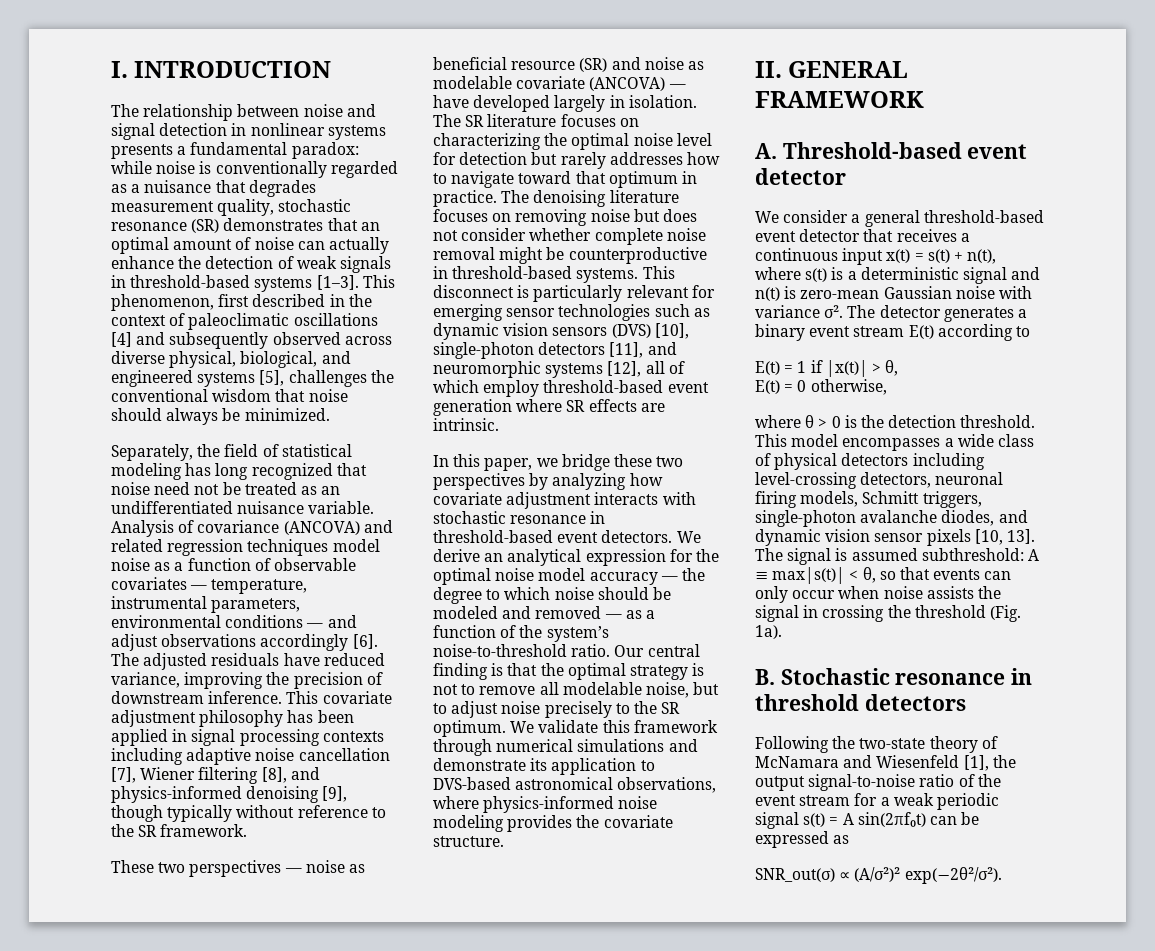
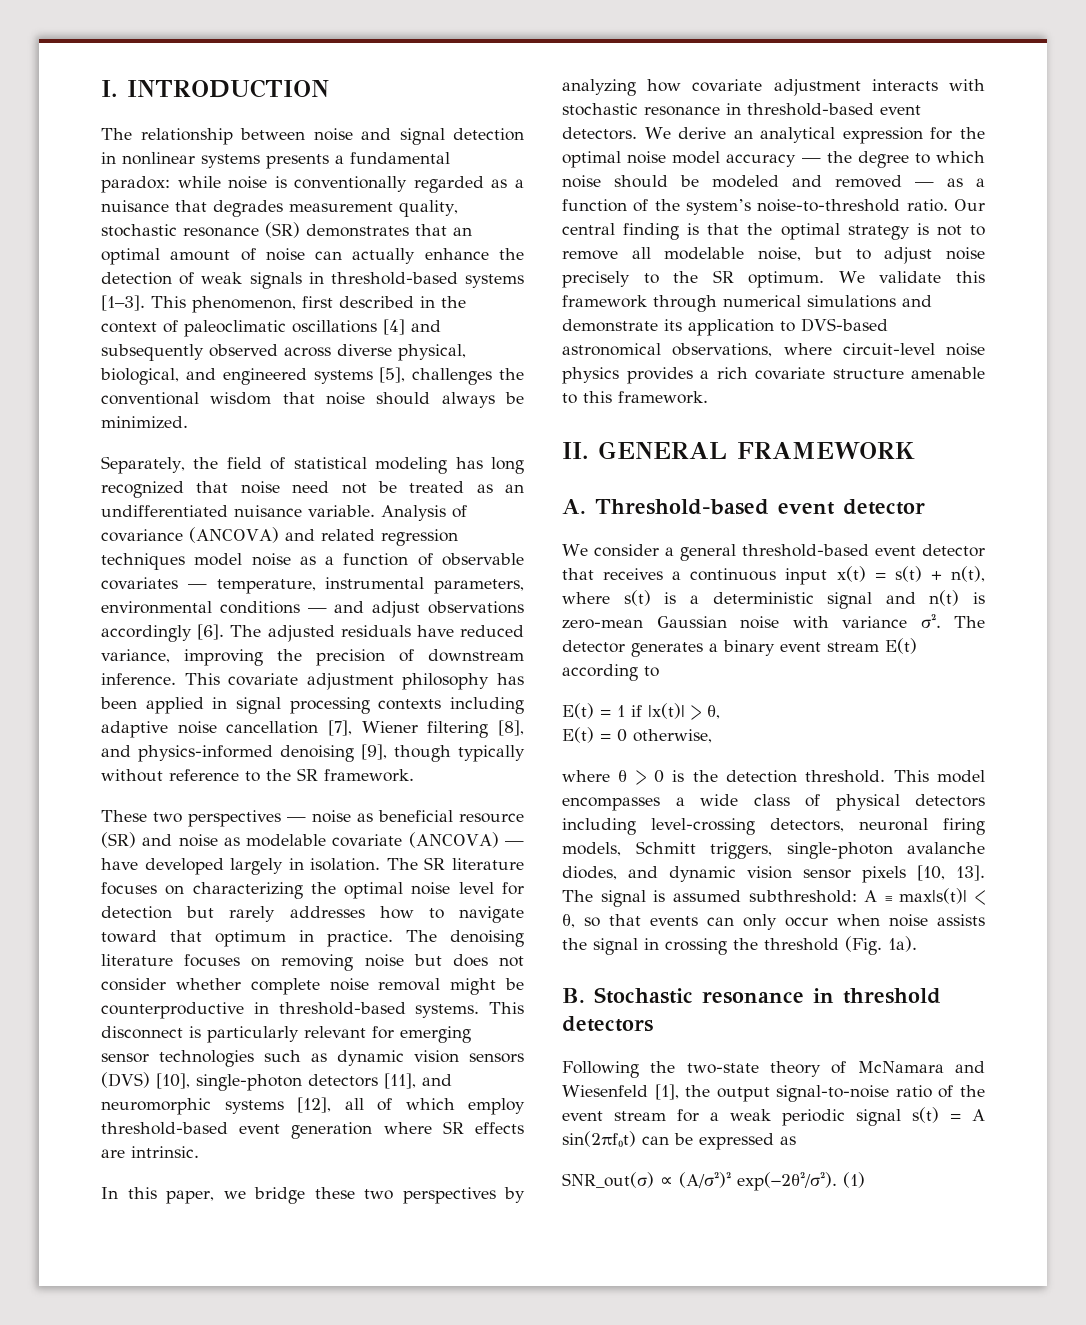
- We validate this framework through numerical simulations and demonstrate its application to DVS-based astronomical observations, where physics-informed noise modeling provides the covariate structure.
+ We validate this framework through numerical simulations and demonstrate its application to DVS-based astronomical observations, where circuit-level noise physics provides a rich covariate structure amenable to this framework.
+ (1)

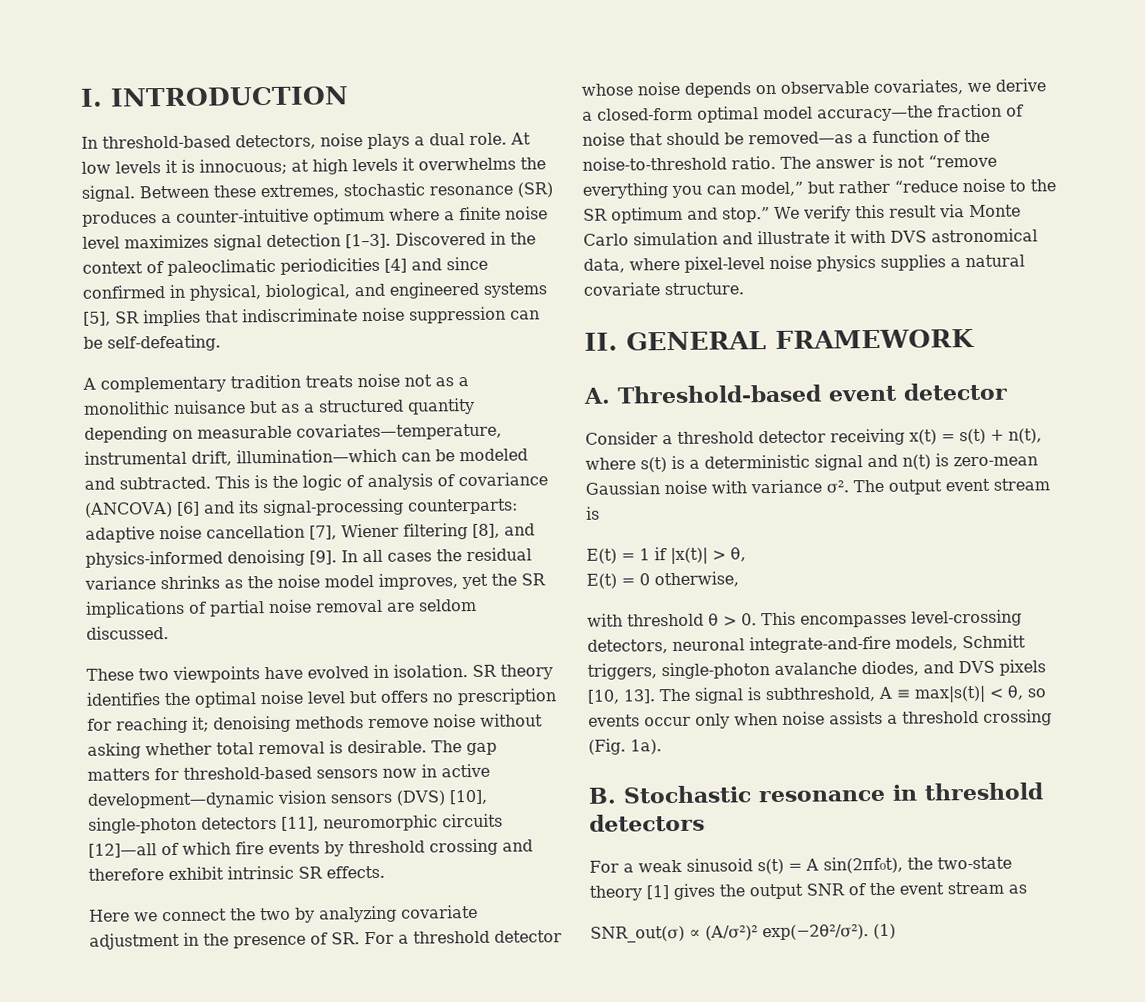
- The relationship between noise and signal detection in nonlinear systems presents a fundamental paradox: while noise is conventionally regarded as a nuisance that degrades measurement quality, stochastic resonance (SR) demonstrates that an optimal amount of noise can actually enhance the detection of weak signals in threshold-based systems [1–3]. This phenomenon, first described in the context of paleoclimatic oscillations [4] and subsequently observed across diverse physical, biological, and engineered systems [5], challenges the conventional wisdom that noise should always be minimized.
- Separately, the field of statistical modeling has long recognized that noise need not be treated as an undifferentiated nuisance variable. Analysis of covariance (ANCOVA) and related regression techniques model noise as a function of observable covariates — temperature, instrumental parameters, environmental conditions — and adjust observations accordingly [6]. The adjusted residuals have reduced variance, improving the precision of downstream inference. This covariate adjustment philosophy has been applied in signal processing contexts including adaptive noise cancellation [7], Wiener filtering [8], and physics-informed denoising [9], though typically without reference to the SR framework.
- These two perspectives — noise as beneficial resource (SR) and noise as modelable covariate (ANCOVA) — have developed largely in isolation. The SR literature focuses on characterizing the optimal noise level for detection but rarely addresses how to navigate toward that optimum in practice. The denoising literature focuses on removing noise but does not consider whether complete noise removal might be counterproductive in threshold-based systems. This disconnect is particularly relevant for emerging sensor technologies such as dynamic vision sensors (DVS) [10], single-photon detectors [11], and neuromorphic systems [12], all of which employ threshold-based event generation where SR effects are intrinsic.
- In this paper, we bridge these two perspectives by analyzing how covariate adjustment interacts with stochastic resonance in threshold-based event detectors. We derive an analytical expression for the optimal noise model accuracy — the degree to which noise should be modeled and removed — as a function of the system’s noise-to-threshold ratio.
+ In threshold-based detectors, noise plays a dual role. At low levels it is innocuous; at high levels it overwhelms the signal. Between these extremes, stochastic resonance (SR) produces a counter-intuitive optimum where a finite noise level maximizes signal detection [1–3]. Discovered in the context of paleoclimatic periodicities [4] and since confirmed in physical, biological, and engineered systems [5], SR implies that indiscriminate noise suppression can be self-defeating.
+ A complementary tradition treats noise not as a monolithic nuisance but as a structured quantity depending on measurable covariates—temperature, instrumental drift, illumination—which can be modeled and subtracted. This is the logic of analysis of covariance (ANCOVA) [6] and its signal-processing counterparts: adaptive noise cancellation [7], Wiener filtering [8], and physics-informed denoising [9]. In all cases the residual variance shrinks as the noise model improves, yet the SR implications of partial noise removal are seldom discussed.
+ These two viewpoints have evolved in isolation. SR theory identifies the optimal noise level but offers no prescription for reaching it; denoising methods remove noise without asking whether total removal is desirable. The gap matters for threshold-based sensors now in active development—dynamic vision sensors (DVS) [10], single-photon detectors [11], neuromorphic circuits [12]—all of which fire events by threshold crossing and therefore exhibit intrinsic SR effects.
+ Here we connect the two by analyzing covariate adjustment in the presence of SR. For a threshold detector whose noise depends on observable covariates, we derive a closed-form optimal model accuracy—the fraction of noise that should be removed—as a function of the noise-to-threshold ratio.
- Our central finding is that the optimal strategy is not to remove all modelable noise, but to adjust noise precisely to the SR optimum. We validate this framework through numerical simulations and demonstrate its application to DVS-based astronomical observations, where circuit-level noise physics provides a rich covariate structure amenable to this framework.
+ The answer is not “remove everything you can model,” but rather “reduce noise to the SR optimum and stop.” We verify this result via Monte Carlo simulation and illustrate it with DVS astronomical data, where pixel-level noise physics supplies a natural covariate structure.
- We consider a general threshold-based event detector that receives a continuous input x(t) = s(t) + n(t), where s(t) is a deterministic signal and n(t) is zero-mean Gaussian noise with variance σ².
+ Consider a threshold detector receiving x(t) = s(t) + n(t), where s(t) is a deterministic signal and n(t) is zero-mean Gaussian noise with variance σ².
- The detector generates a binary event stream E(t) according to
+ The output event stream is
- where θ > 0 is the detection threshold. This model encompasses a wide class of physical detectors including level-crossing detectors, neuronal firing models, Schmitt triggers, single-photon avalanche diodes, and dynamic vision sensor pixels [10, 13].
+ with threshold θ > 0. This encompasses level-crossing detectors, neuronal integrate-and-fire models, Schmitt triggers, single-photon avalanche diodes, and DVS pixels [10, 13].
- The signal is assumed subthreshold: A ≡ max|s(t)| < θ, so that events can only occur when noise assists the signal in crossing the threshold (Fig. 1a).
+ The signal is subthreshold, A ≡ max|s(t)| < θ, so events occur only when noise assists a threshold crossing (Fig. 1a).
- Following the two-state theory of McNamara and Wiesenfeld [1], the output signal-to-noise ratio of the event stream for a weak periodic signal s(t) = A sin(2πf₀t) can be expressed as
+ For a weak sinusoid s(t) = A sin(2πf₀t), the two-state theory [1] gives the output SNR of the event stream as

